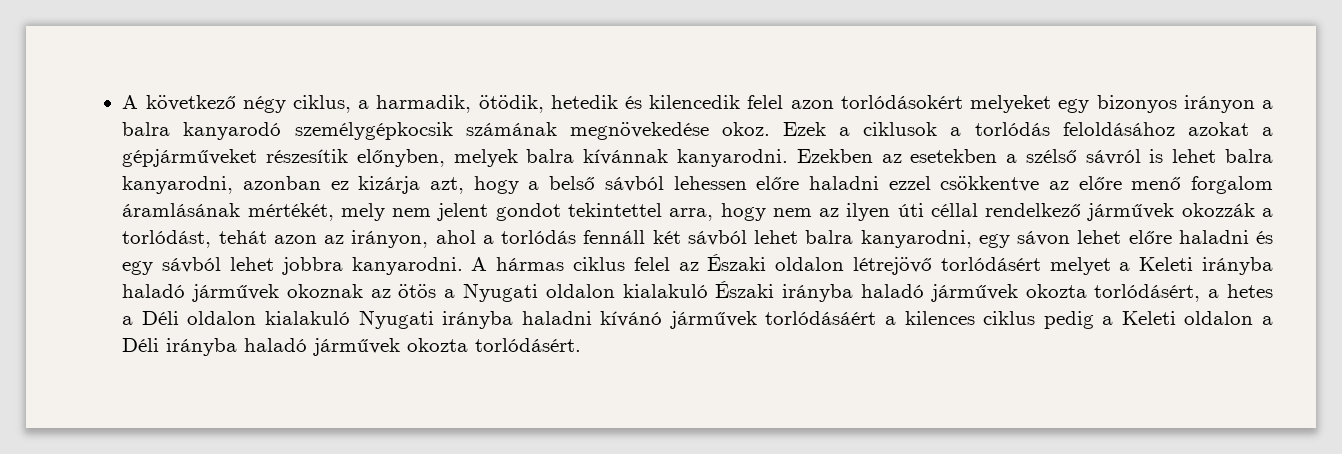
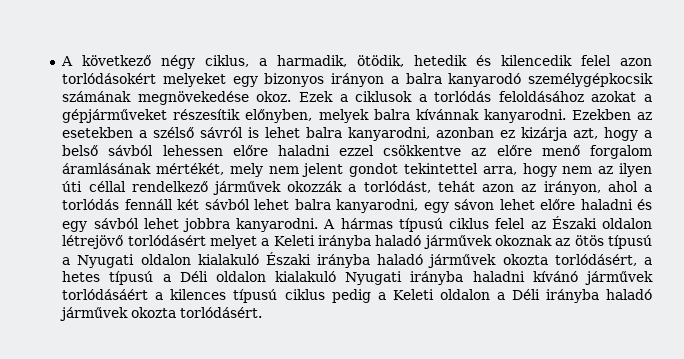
- A hármas ciklus felel az Északi oldalon létrejövő torlódásért melyet a Keleti irányba haladó járművek okoznak az ötös a Nyugati oldalon kialakuló Északi irányba haladó járművek okozta torlódásért, a hetes a Déli oldalon kialakuló Nyugati irányba haladni kívánó járművek torlódásáért a kilences ciklus pedig a Keleti oldalon a Déli irányba haladó járművek okozta torlódásért.
+ A hármas típusú ciklus felel az Északi oldalon létrejövő torlódásért melyet a Keleti irányba haladó járművek okoznak az ötös típusú a Nyugati oldalon kialakuló Északi irányba haladó járművek okozta torlódásért, a hetes típusú a Déli oldalon kialakuló Nyugati irányba haladni kívánó járművek torlódásáért a kilences típusú ciklus pedig a Keleti oldalon a Déli irányba haladó járművek okozta torlódásért.

